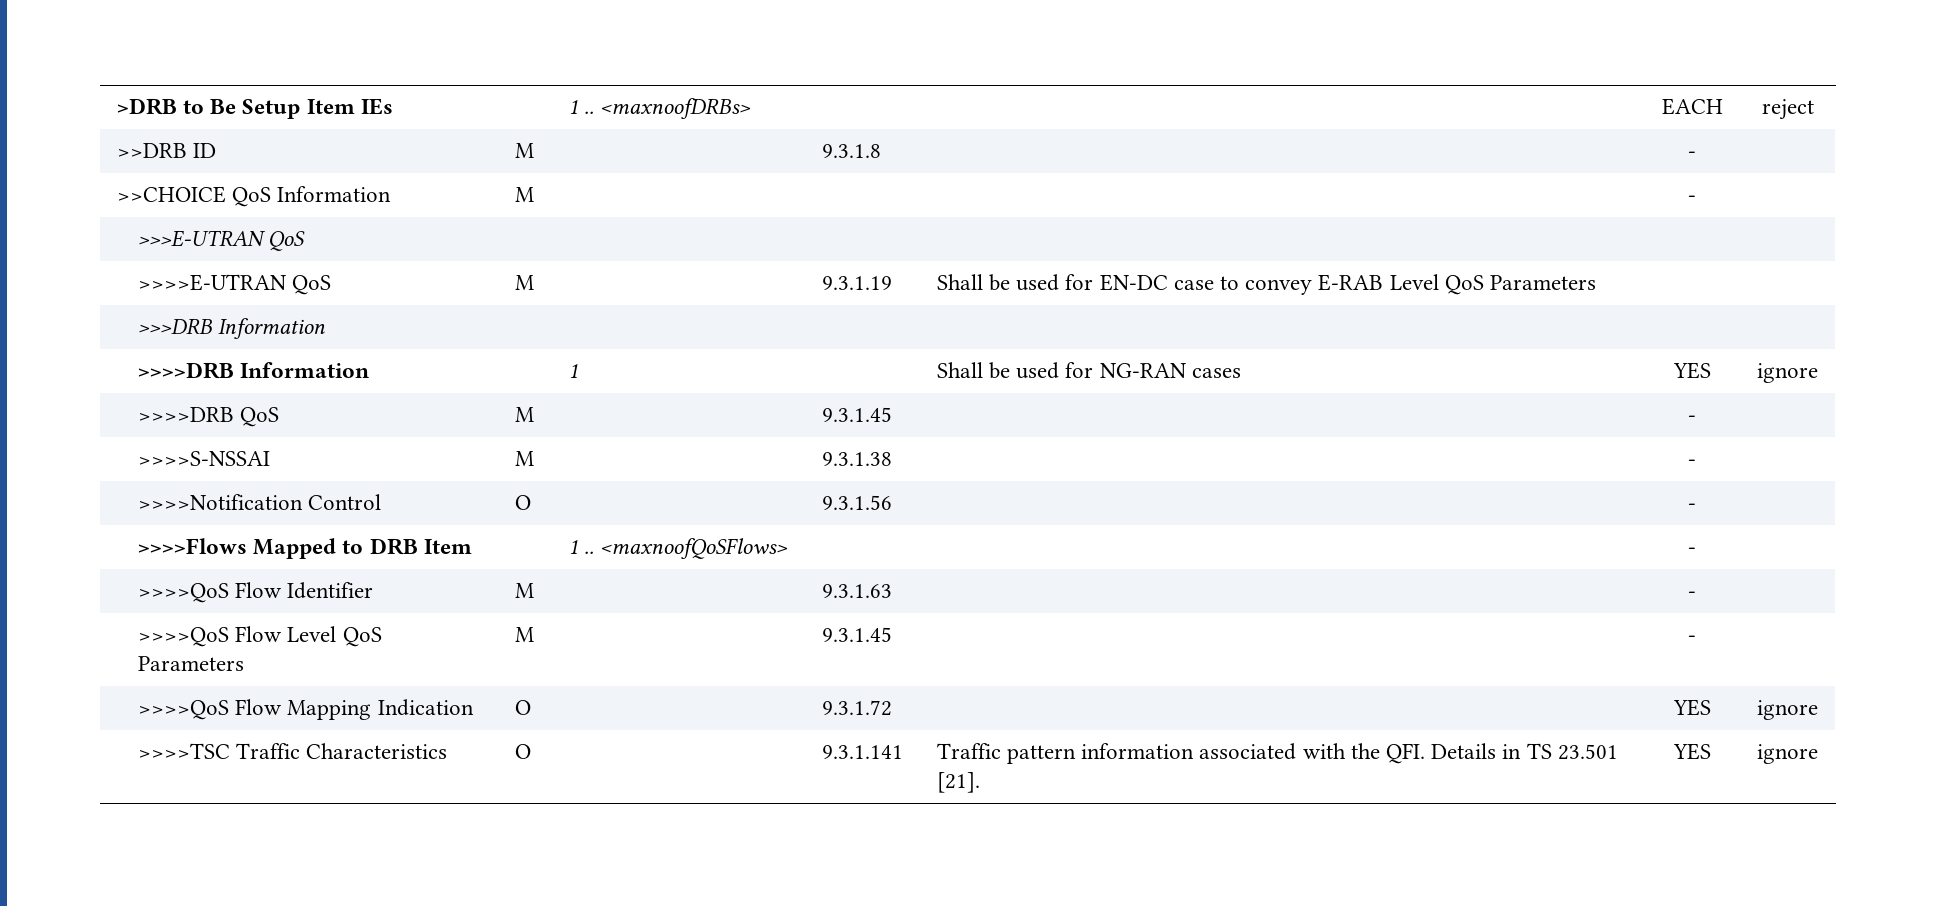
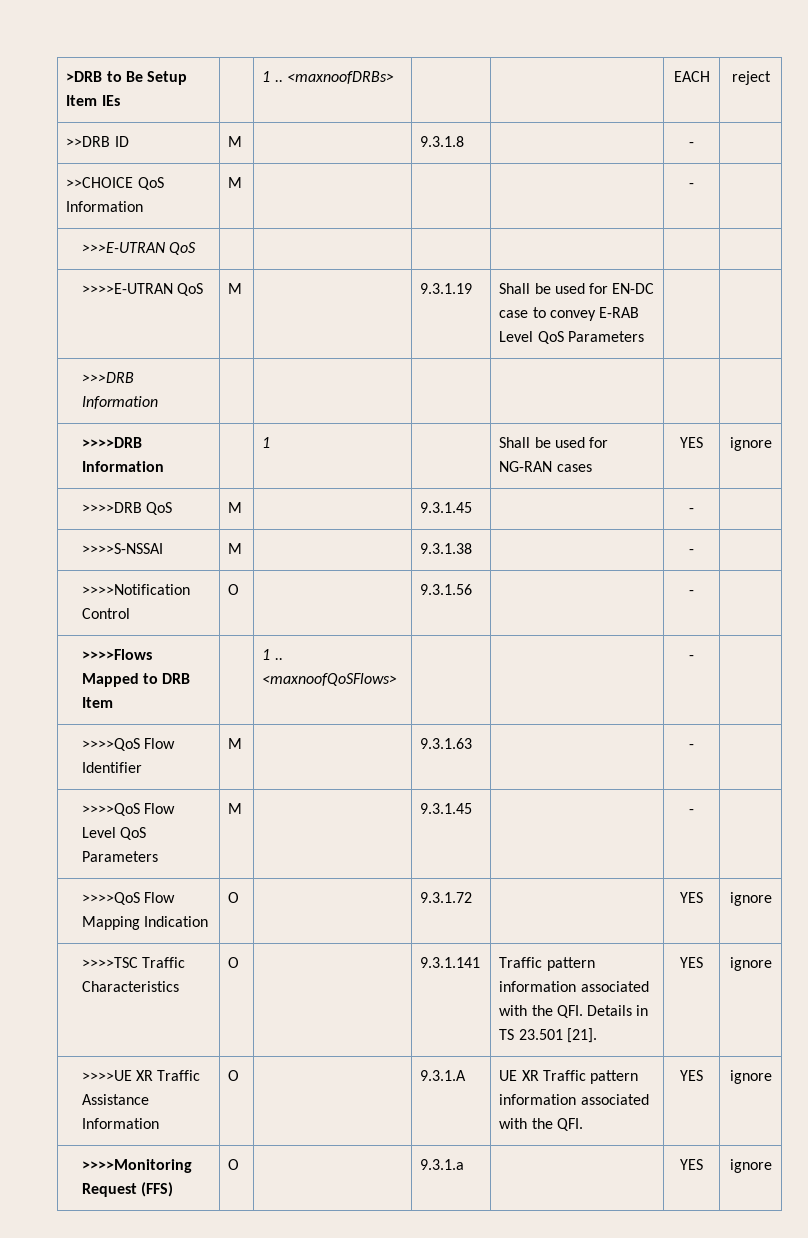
+ >>>>UE XR Traffic Assistance Information | O | | 9.3.1.A | UE XR Traffic pattern information associated with the QFI. | YES | ignore
+ >>>>Monitoring Request (FFS) | O | | 9.3.1.a | | YES | ignore

